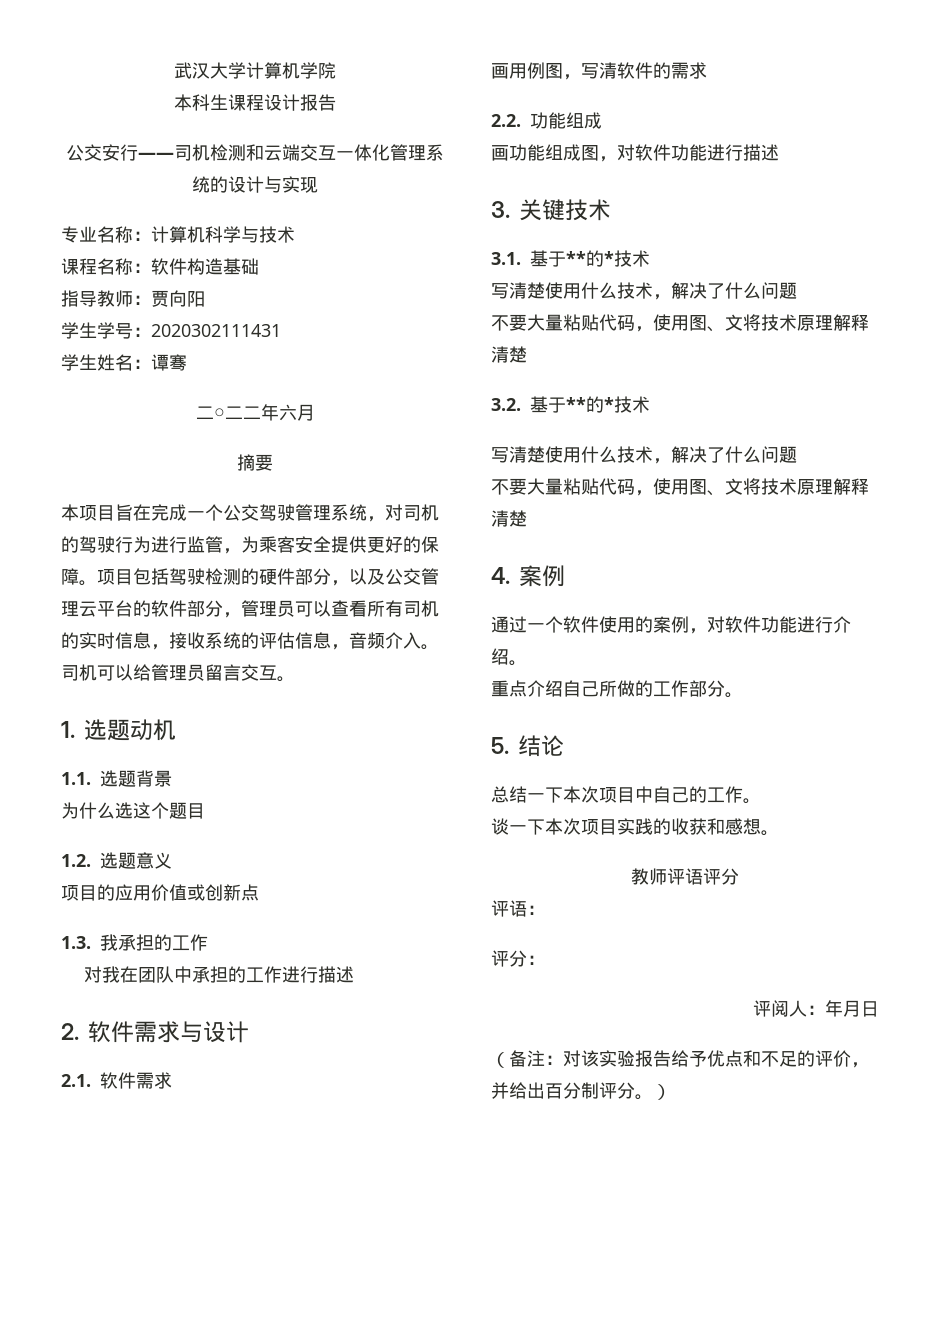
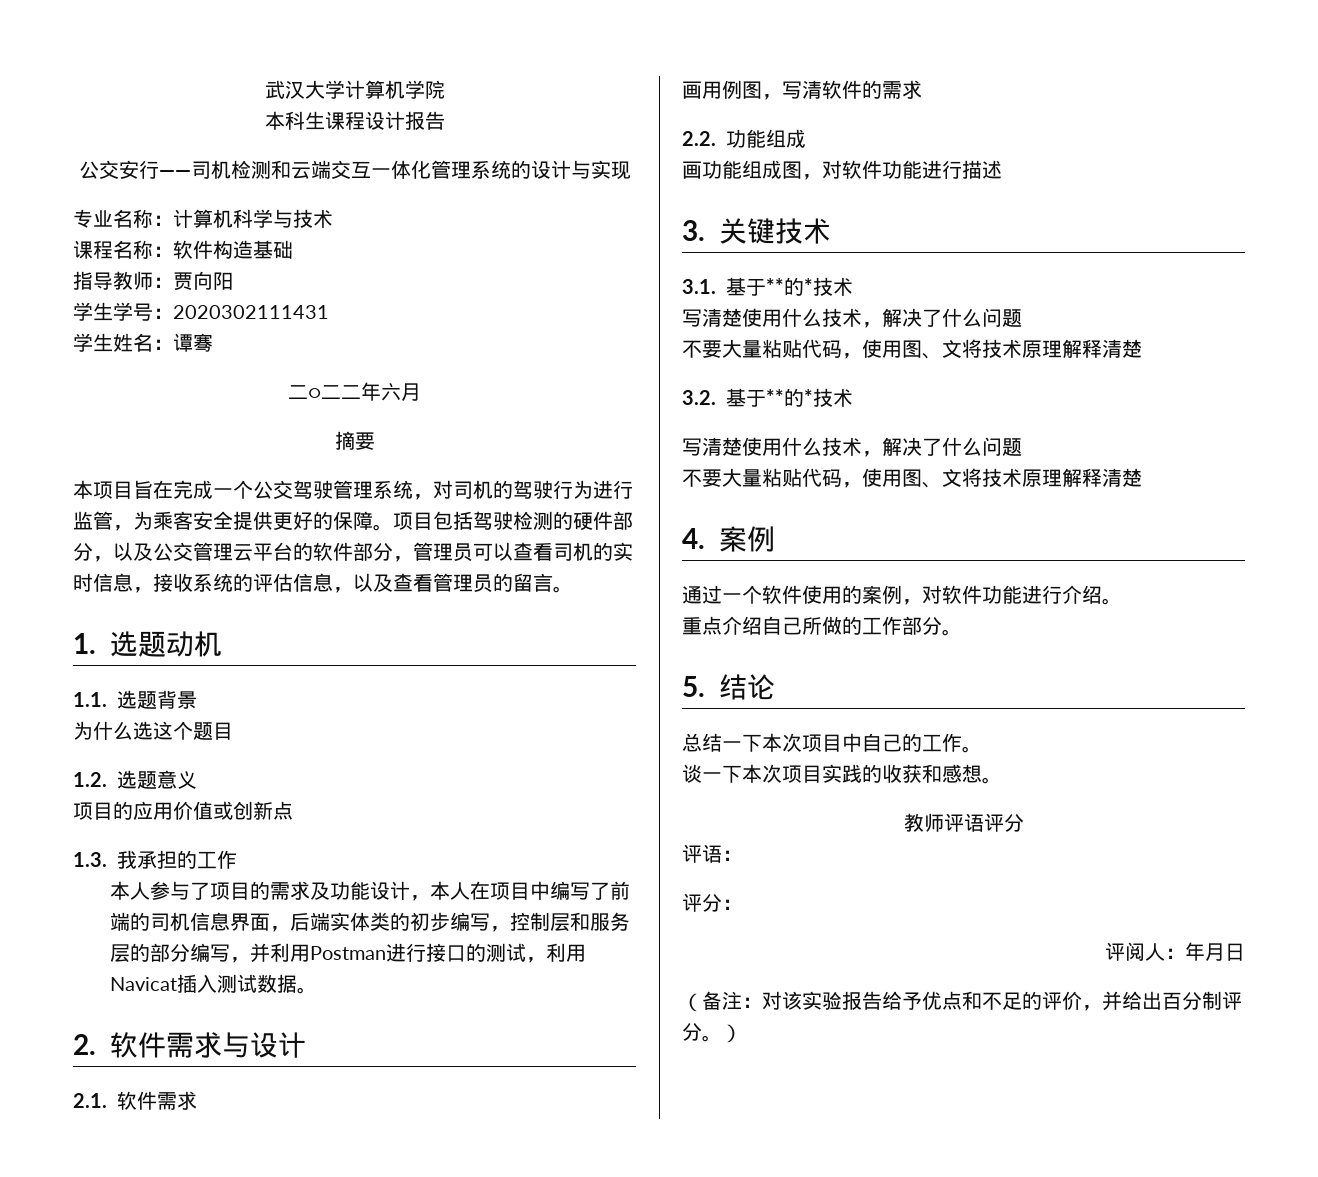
- 项目包括驾驶检测的硬件部分，以及公交管理云平台的软件部分，管理员可以查看所有司机的实时信息，接收系统的评估信息，音频介入。司机可以给管理员留言交互。
+ 项目包括驾驶检测的硬件部分，以及公交管理云平台的软件部分，管理员可以查看司机的实时信息，接收系统的评估信息，以及查看管理员的留言。
- 对我在团队中承担的工作进行描述
+ 本人参与了项目的需求及功能设计，本人在项目中编写了前端的司机信息界面，后端实体类的初步编写，控制层和服务层的部分编写，并利用Postman进行接口的测试，利用Navicat插入测试数据。

